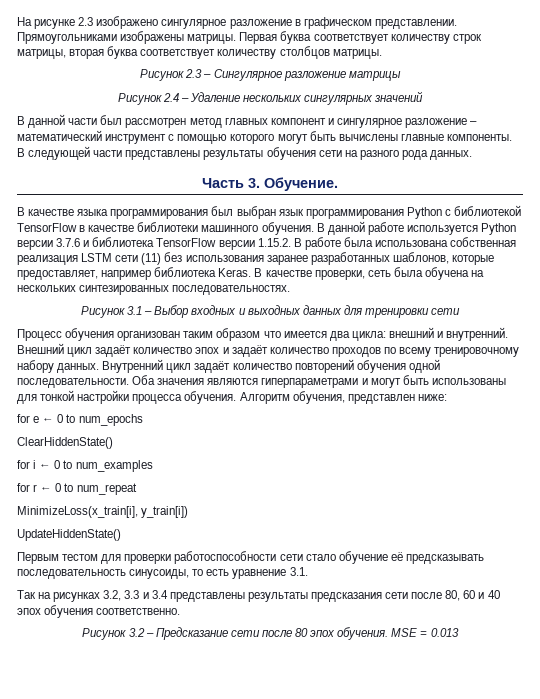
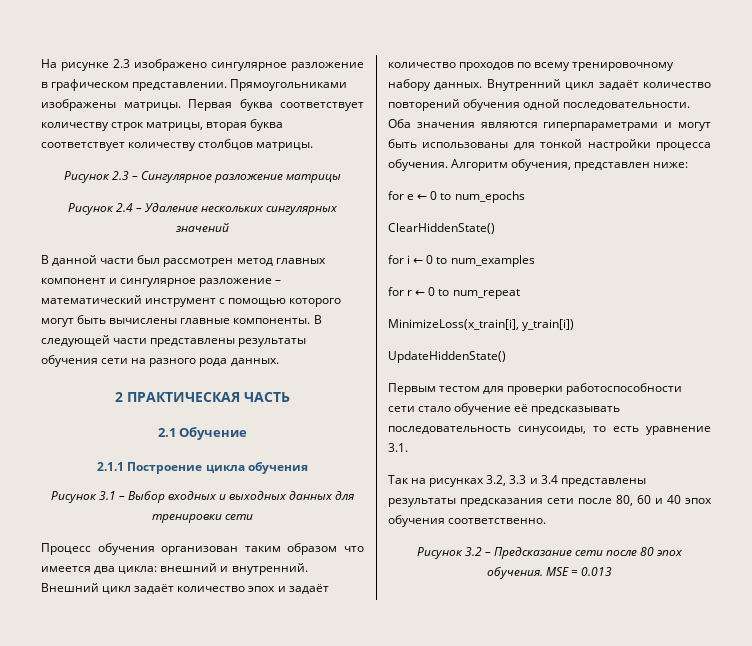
- Часть 3. Обучение.
- В качестве языка программирования был выбран язык программирования Python с библиотекой TensorFlow в качестве библиотеки машинного обучения. В данной работе используется Python версии 3.7.6 и библиотека TensorFlow версии 1.15.2. В работе была использована собственная реализация LSTM сети (11) без использования заранее разработанных шаблонов, которые предоставляет, например библиотека Keras. В качестве проверки, сеть была обучена на нескольких синтезированных последовательностях.
+ 2 ПРАКТИЧЕСКАЯ ЧАСТЬ
+ 2.1 Обучение
+ 2.1.1 Построение цикла обучения

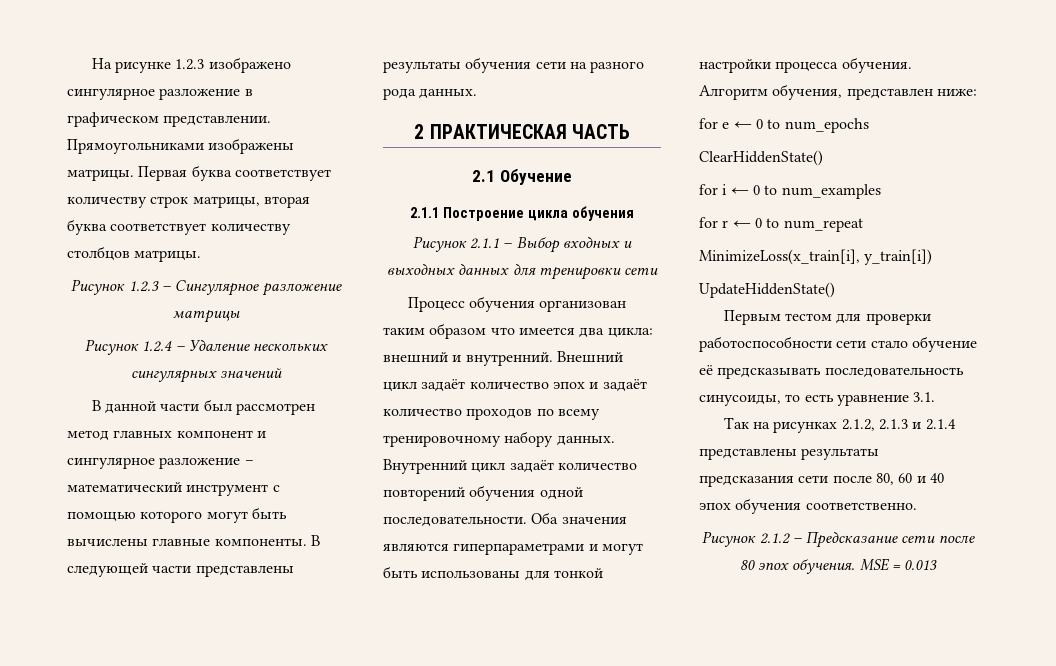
- На рисунке 2.3 изображено сингулярное разложение в графическом представлении.
+ На рисунке 1.2.3 изображено сингулярное разложение в графическом представлении.
- Рисунок 2.3 – Сингулярное разложение матрицы
+ Рисунок 1.2.3 – Сингулярное разложение матрицы
- Рисунок 2.4 – Удаление нескольких сингулярных значений
+ Рисунок 1.2.4 – Удаление нескольких сингулярных значений
- Рисунок 3.1 – Выбор входных и выходных данных для тренировки сети
+ Рисунок 2.1.1 – Выбор входных и выходных данных для тренировки сети
- Так на рисунках 3.2, 3.3 и 3.4 представлены результаты предсказания сети после 80, 60 и 40 эпох обучения соответственно.
+ Так на рисунках 2.1.2, 2.1.3 и 2.1.4 представлены результаты предсказания сети после 80, 60 и 40 эпох обучения соответственно.
- Рисунок 3.2 – Предсказание сети после 80 эпох обучения.
+ Рисунок 2.1.2 – Предсказание сети после 80 эпох обучения.

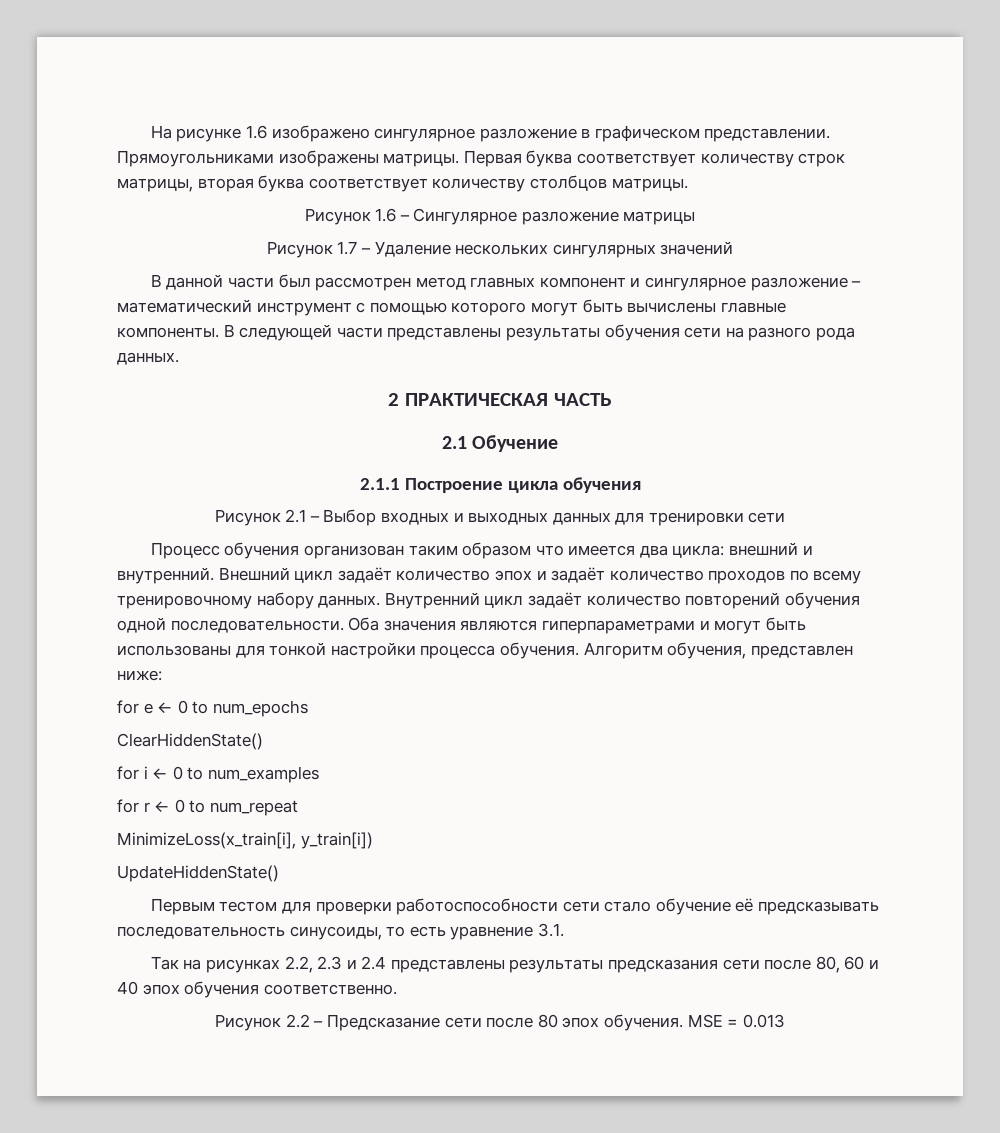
- На рисунке 1.2.3 изображено сингулярное разложение в графическом представлении.
+ На рисунке 1.6 изображено сингулярное разложение в графическом представлении.
- Рисунок 1.2.3 – Сингулярное разложение матрицы
+ Рисунок 1.6 – Сингулярное разложение матрицы
- Рисунок 1.2.4 – Удаление нескольких сингулярных значений
+ Рисунок 1.7 – Удаление нескольких сингулярных значений
- Рисунок 2.1.1 – Выбор входных и выходных данных для тренировки сети
+ Рисунок 2.1 – Выбор входных и выходных данных для тренировки сети
- Так на рисунках 2.1.2, 2.1.3 и 2.1.4 представлены результаты предсказания сети после 80, 60 и 40 эпох обучения соответственно.
+ Так на рисунках 2.2, 2.3 и 2.4 представлены результаты предсказания сети после 80, 60 и 40 эпох обучения соответственно.
- Рисунок 2.1.2 – Предсказание сети после 80 эпох обучения.
+ Рисунок 2.2 – Предсказание сети после 80 эпох обучения.

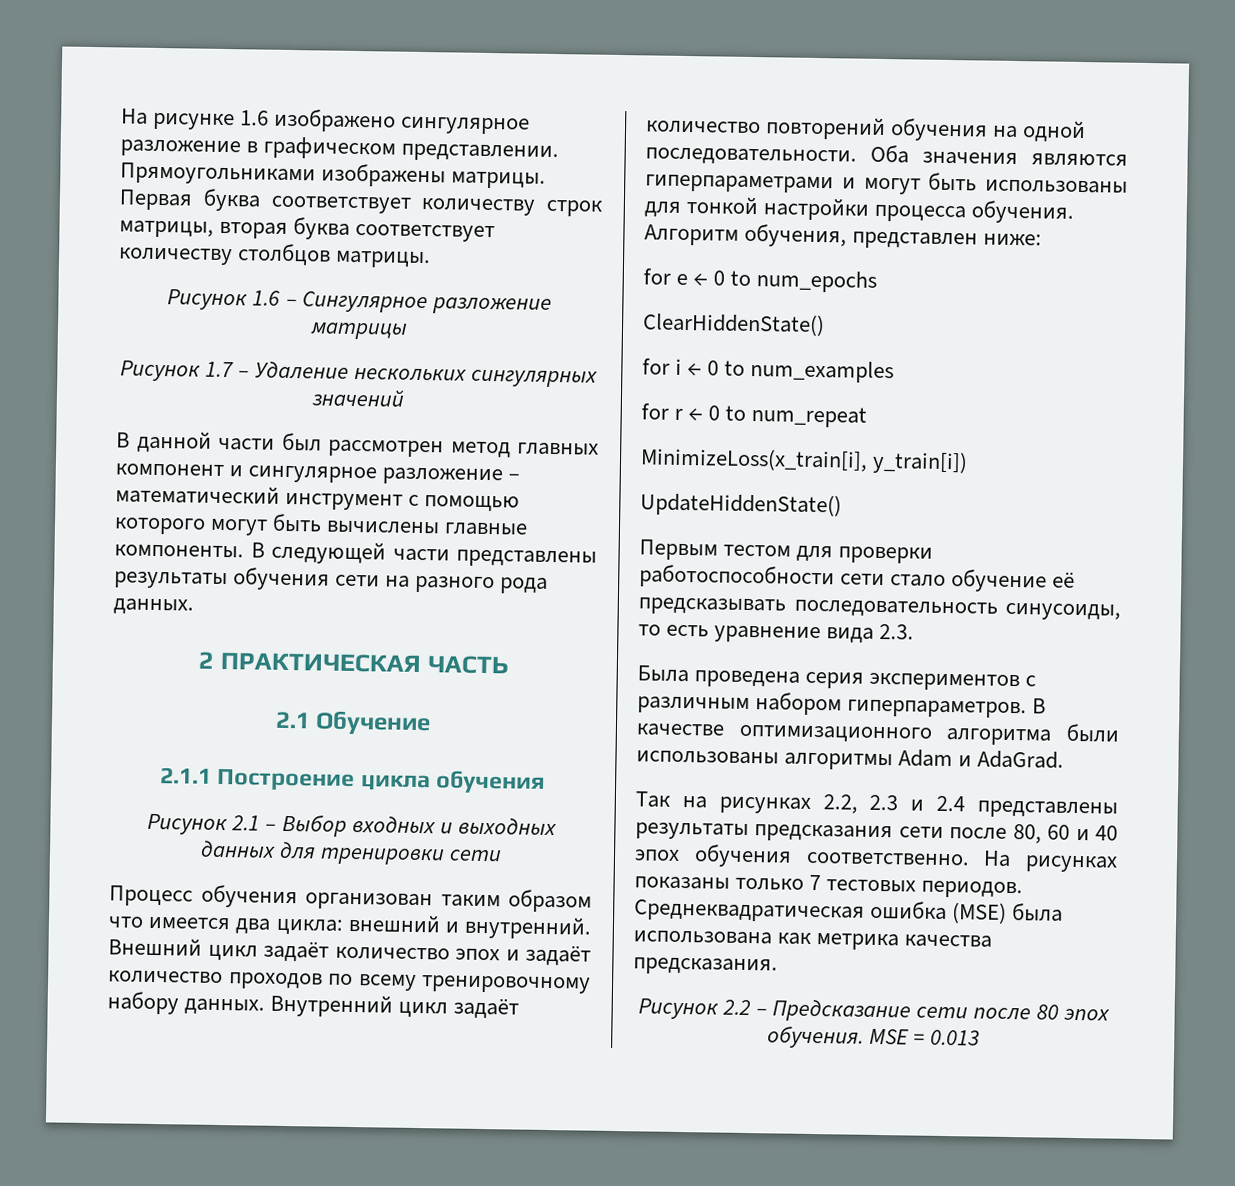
- Внутренний цикл задаёт количество повторений обучения одной последовательности.
+ Внутренний цикл задаёт количество повторений обучения на одной последовательности.
- Первым тестом для проверки работоспособности сети стало обучение её предсказывать последовательность синусоиды, то есть уравнение 3.1.
+ Первым тестом для проверки работоспособности сети стало обучение её предсказывать последовательность синусоиды, то есть уравнение вида 2.3.
+ Была проведена серия экспериментов с различным набором гиперпараметров. В качестве оптимизационного алгоритма были использованы алгоритмы Adam и AdaGrad.
+ На рисунках показаны только 7 тестовых периодов. Среднеквадратическая ошибка (MSE) была использована как метрика качества предсказания.

